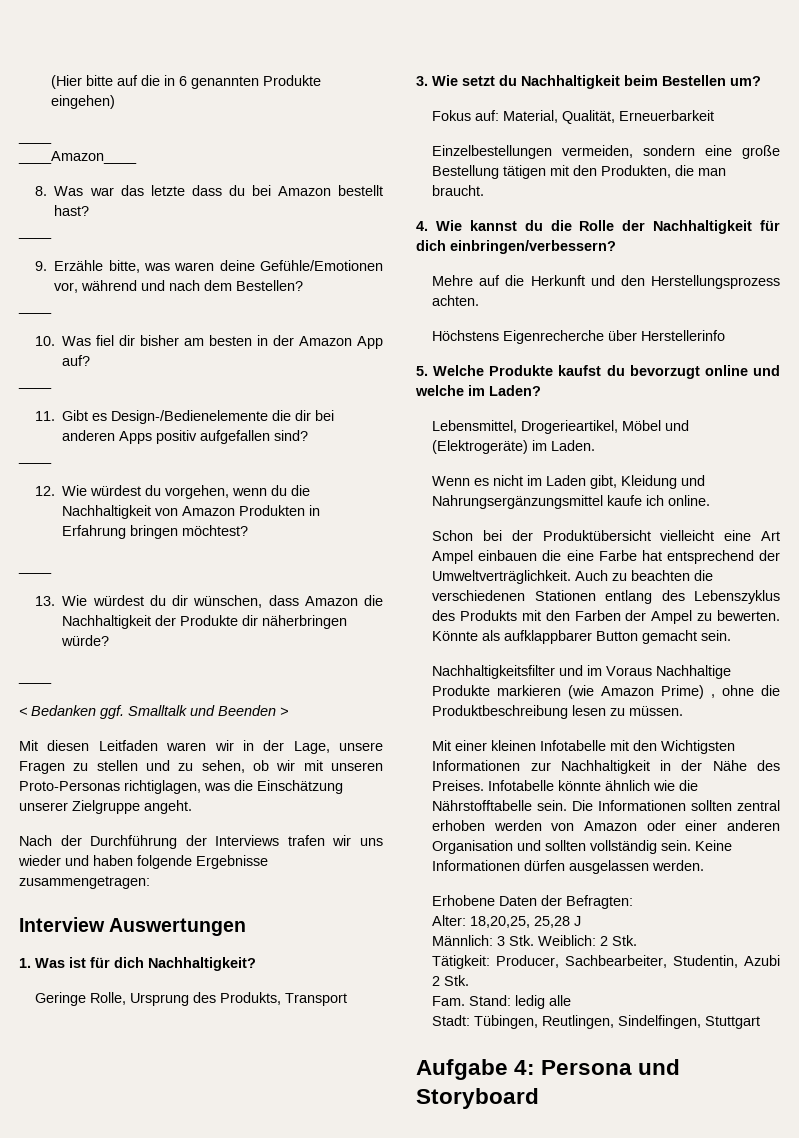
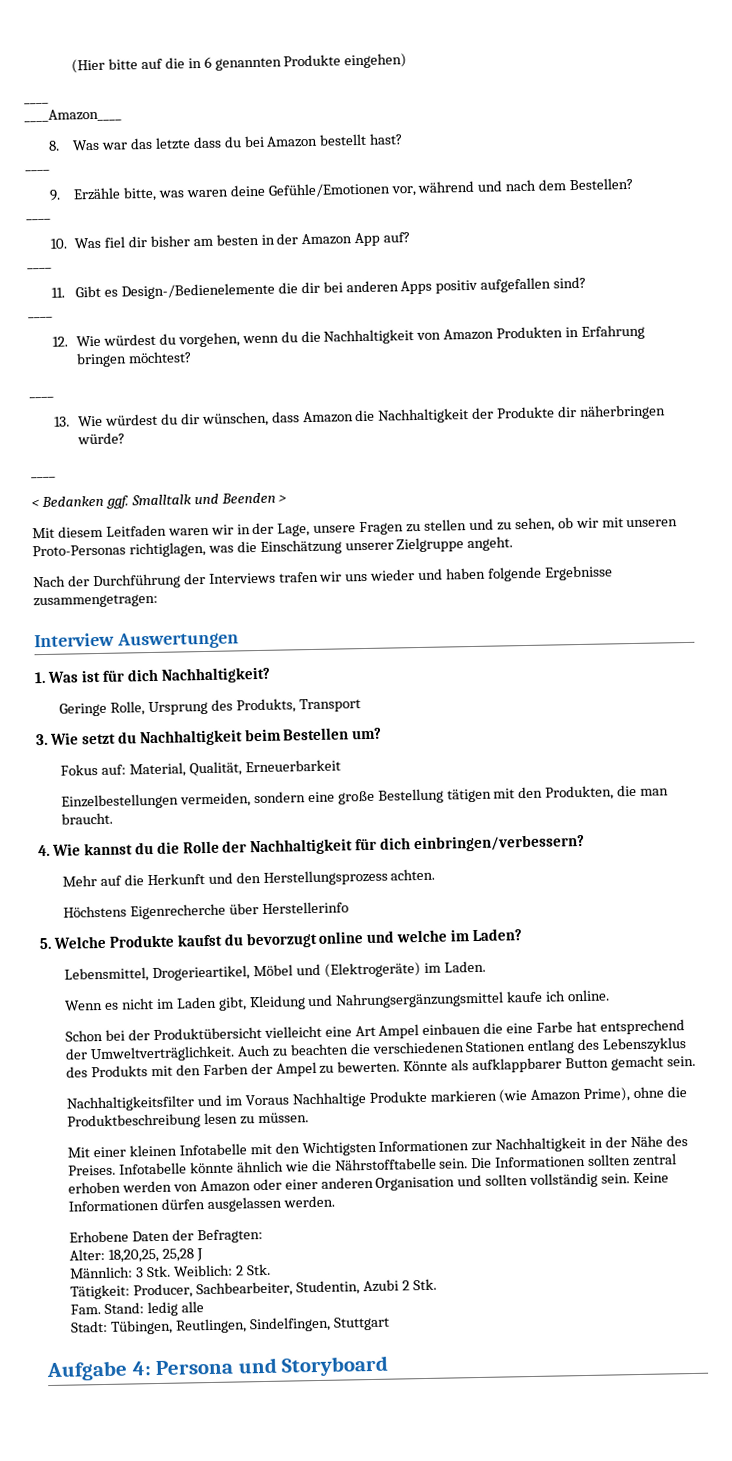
- Mit diesen Leitfaden waren wir in der Lage, unsere Fragen zu stellen und zu sehen, ob wir mit unseren Proto-Personas richtiglagen, was die Einschätzung unserer Zielgruppe angeht.
+ Mit diesem Leitfaden waren wir in der Lage, unsere Fragen zu stellen und zu sehen, ob wir mit unseren Proto-Personas richtiglagen, was die Einschätzung unserer Zielgruppe angeht.
- Mehre auf die Herkunft und den Herstellungsprozess achten.
+ Mehr auf die Herkunft und den Herstellungsprozess achten.
- Nachhaltigkeitsfilter und im Voraus Nachhaltige Produkte markieren (wie Amazon Prime) , ohne die Produktbeschreibung lesen zu müssen.
+ Nachhaltigkeitsfilter und im Voraus Nachhaltige Produkte markieren (wie Amazon Prime), ohne die Produktbeschreibung lesen zu müssen.

